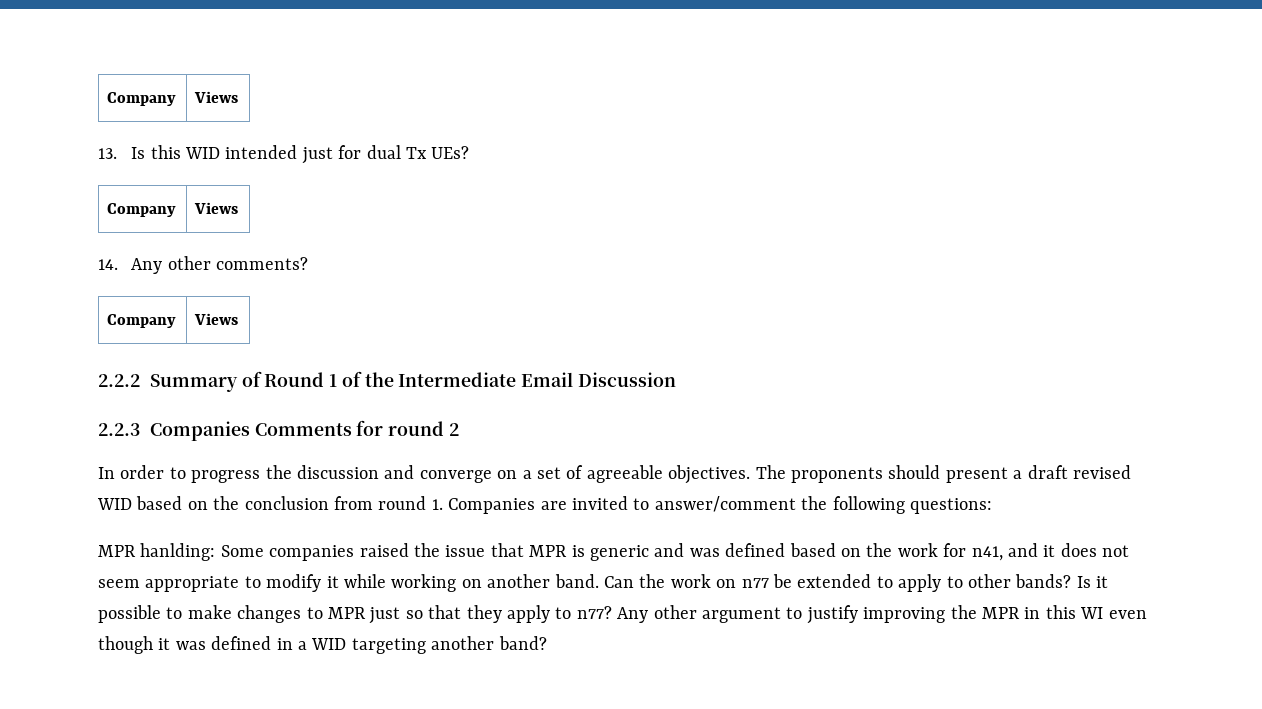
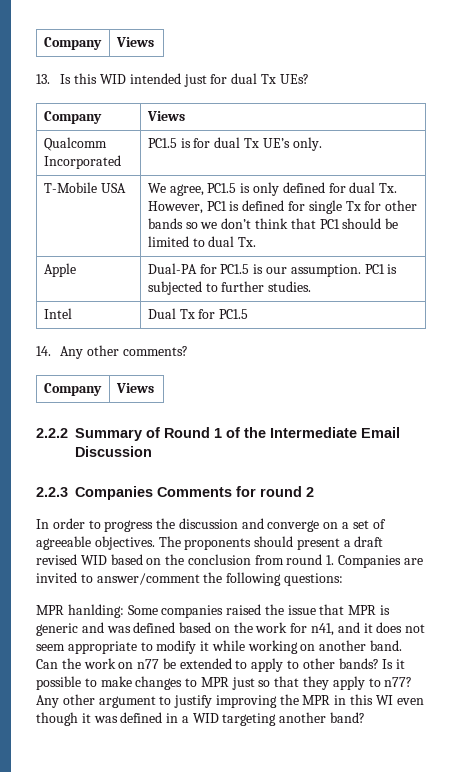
+ Qualcomm Incorporated | PC1.5 is for dual Tx UE’s only.
+ T-Mobile USA | We agree, PC1.5 is only defined for dual Tx. However, PC1 is defined for single Tx for other bands so we don’t think that PC1 should be limited to dual Tx.
+ Apple | Dual-PA for PC1.5 is our assumption. PC1 is subjected to further studies.
+ Intel | Dual Tx for PC1.5

